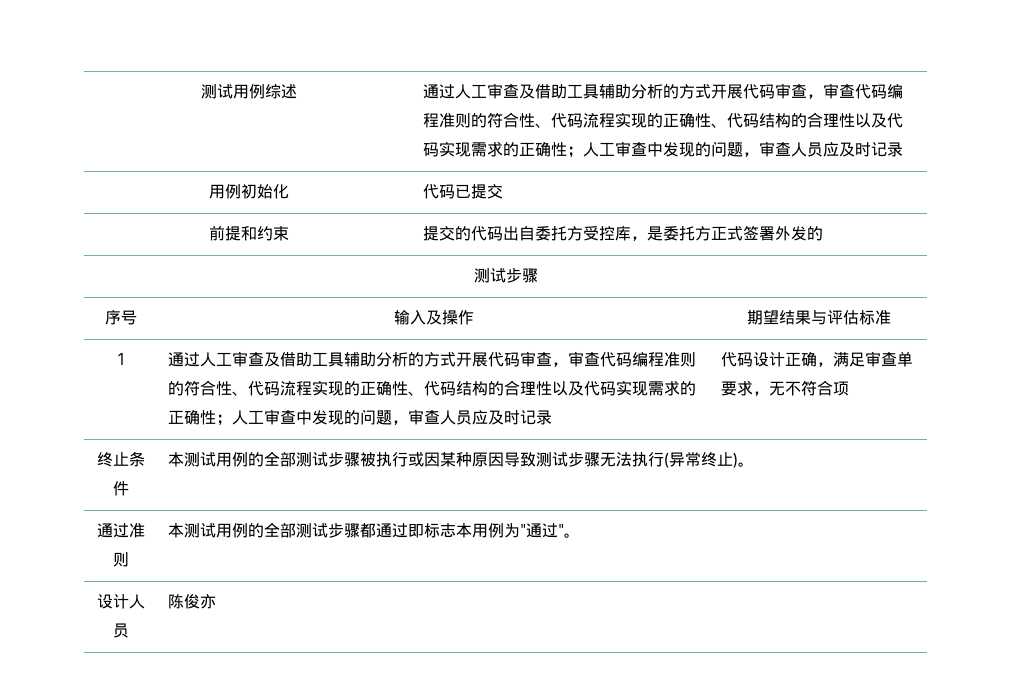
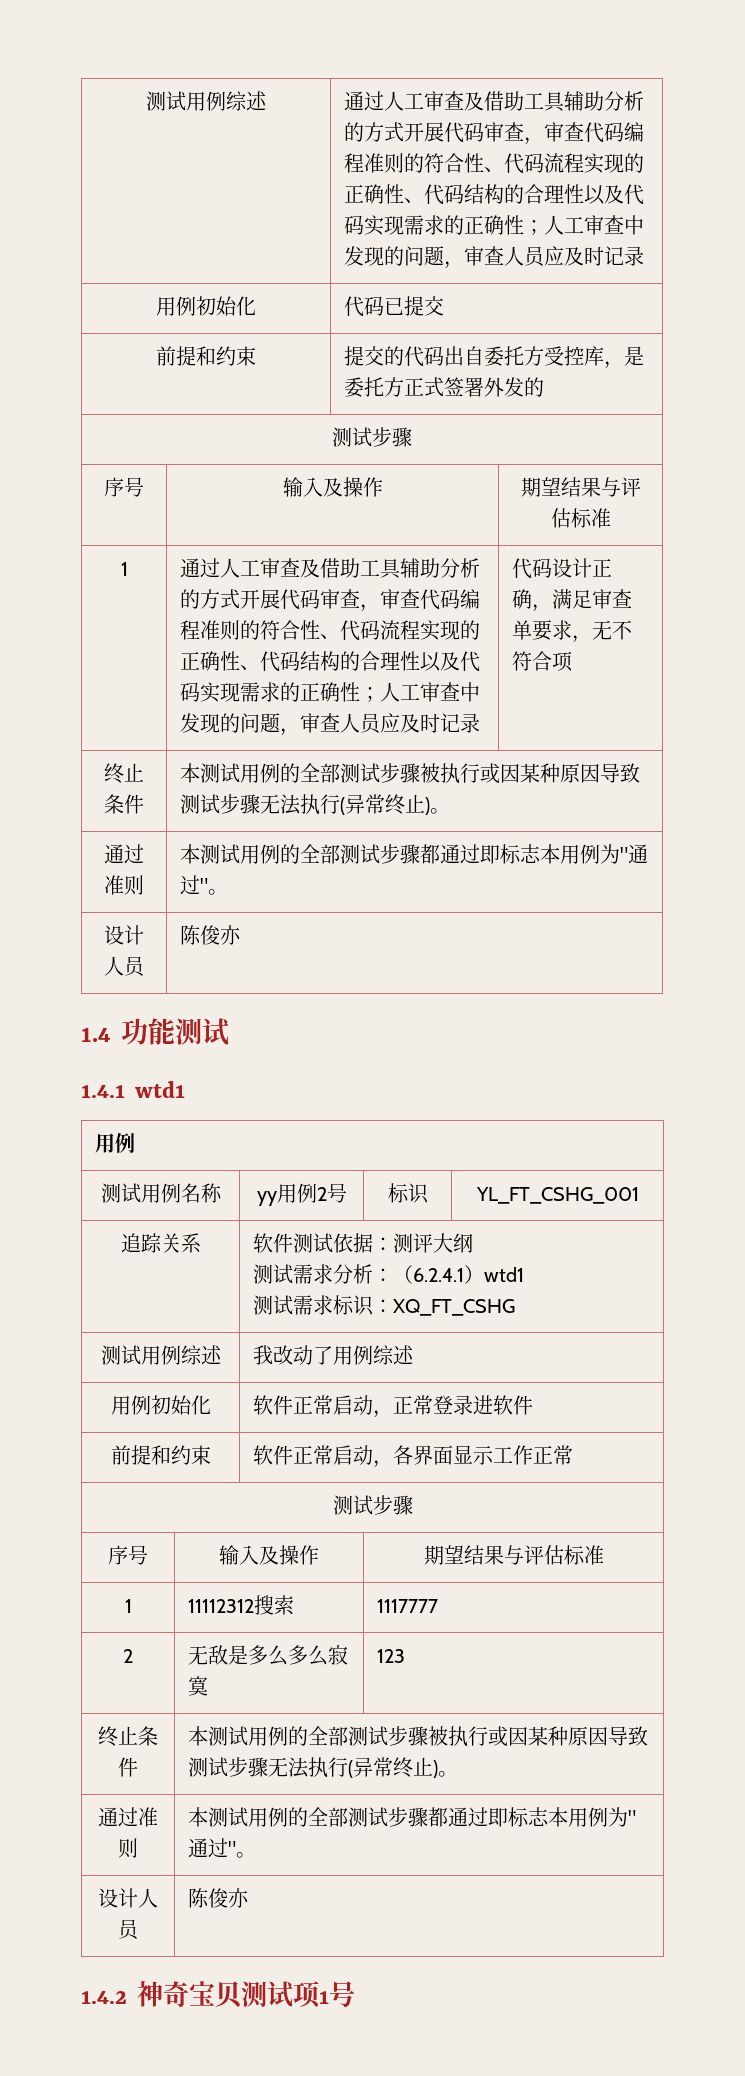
+ 1.4功能测试
+ 1.4.1 wtd1
+ 用例
+ 测试用例名称 | yy用例2号 | 标识 | YL_FT_CSHG_001
+ 追踪关系 | 软件测试依据：测评大纲
+ 测试需求分析：（6.2.4.1）wtd1
+ 测试需求标识：XQ_FT_CSHG
+ 测试用例综述 | 我改动了用例综述
+ 用例初始化 | 软件正常启动，正常登录进软件
+ 前提和约束 | 软件正常启动，各界面显示工作正常
+ 测试步骤
+ 序号 | 输入及操作 | 期望结果与评估标准
+ 1 | 11112312搜索 | 1117777
+ 2 | 无敌是多么多么寂寞 | 123
+ 终止条件 | 本测试用例的全部测试步骤被执行或因某种原因导致测试步骤无法执行(异常终止)。
+ 通过准则 | 本测试用例的全部测试步骤都通过即标志本用例为"通过"。
+ 设计人员 | 陈俊亦
+ 1.4.2神奇宝贝测试项1号

